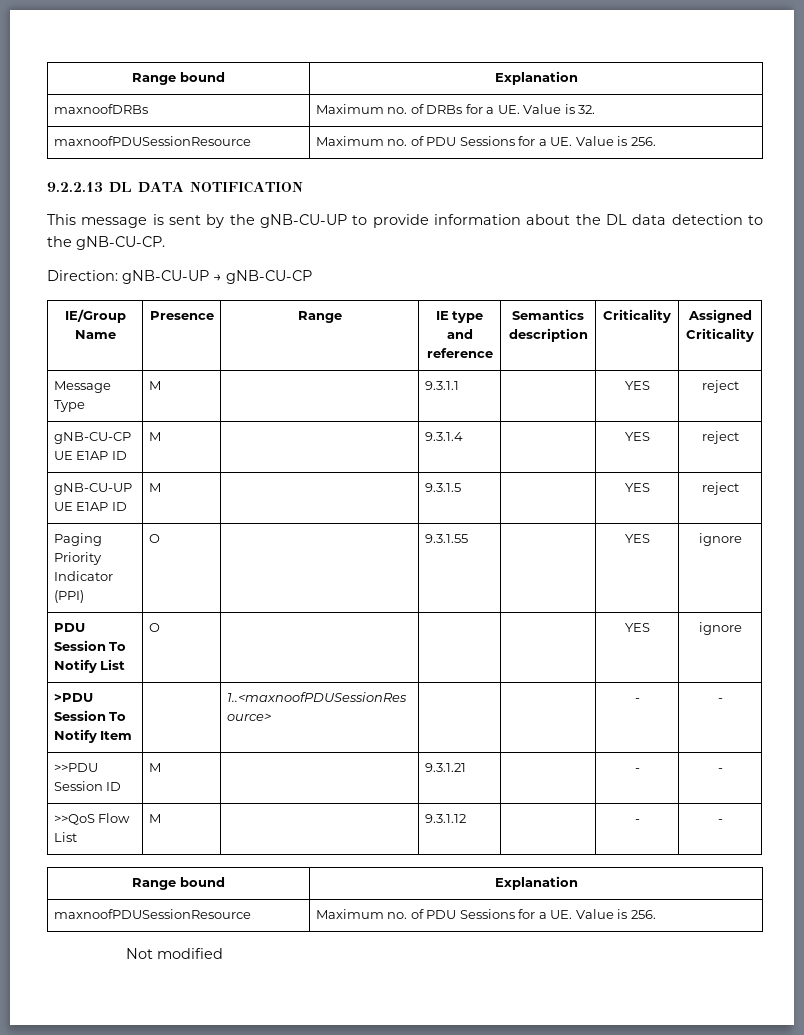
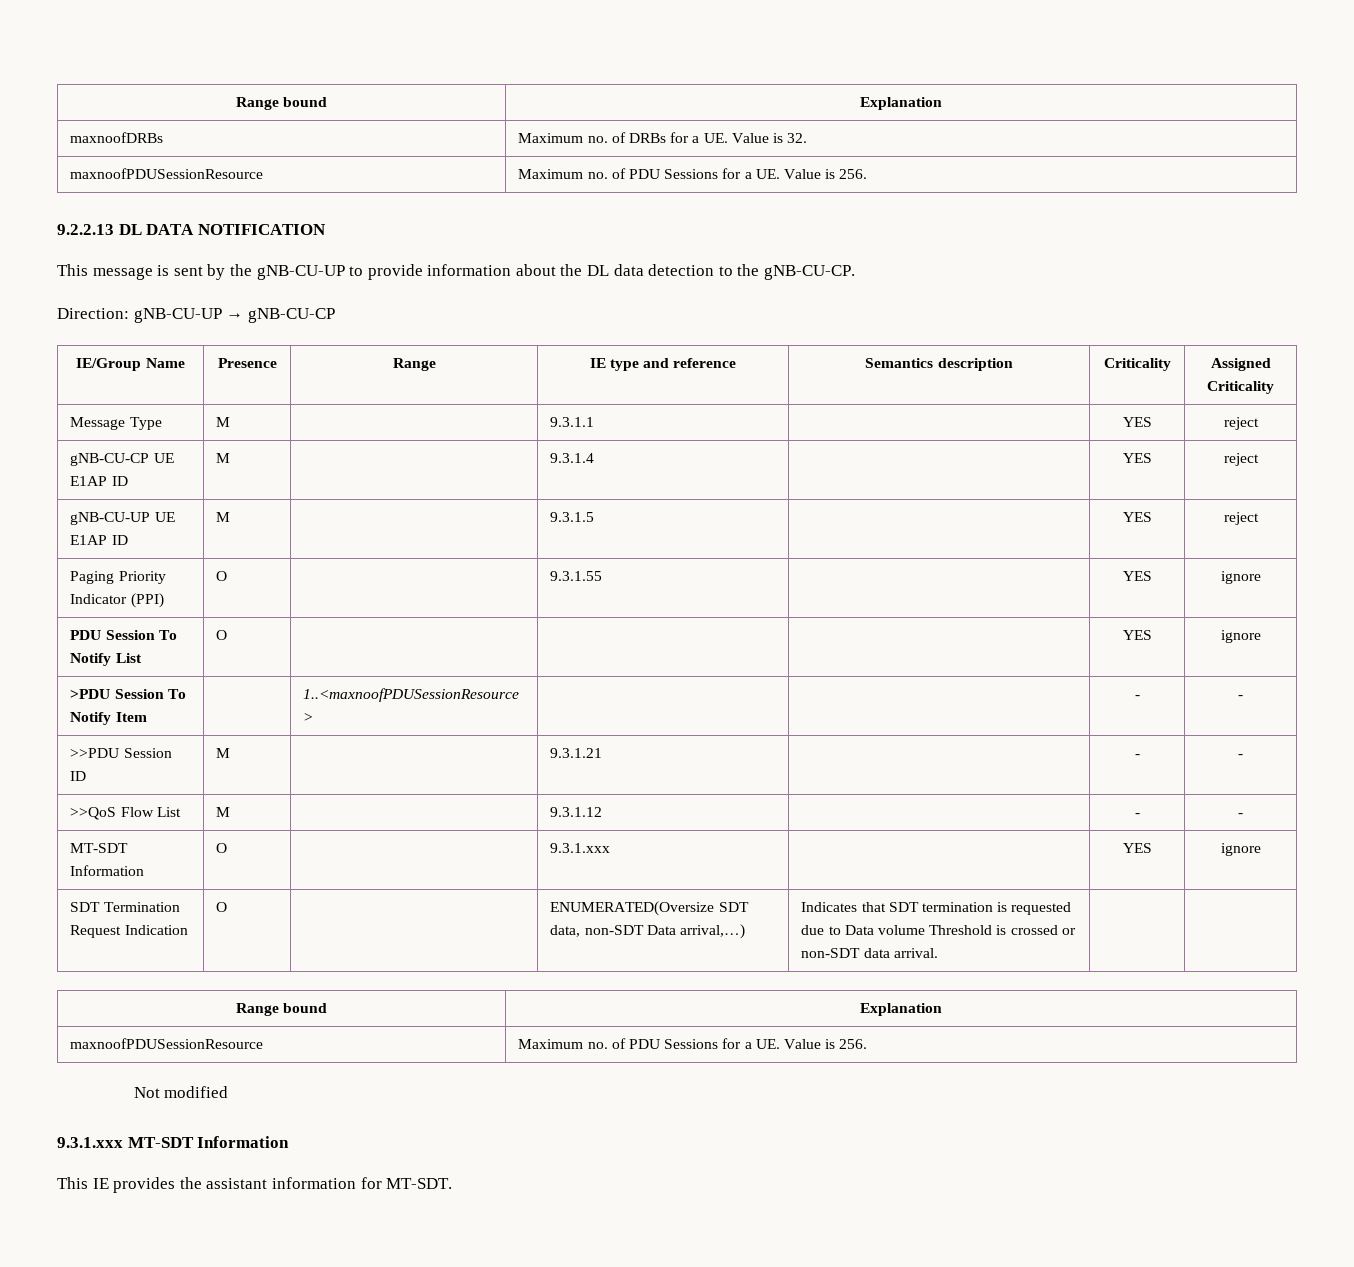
+ MT-SDT Information | O | | 9.3.1.xxx | | YES | ignore
+ SDT Termination Request Indication | O | | ENUMERATED(Oversize SDT data, non-SDT Data arrival,…) | Indicates that SDT termination is requested due to Data volume Threshold is crossed or non-SDT data arrival. | |
+ 9.3.1.xxx MT-SDT Information
+ This IE provides the assistant information for MT-SDT.

